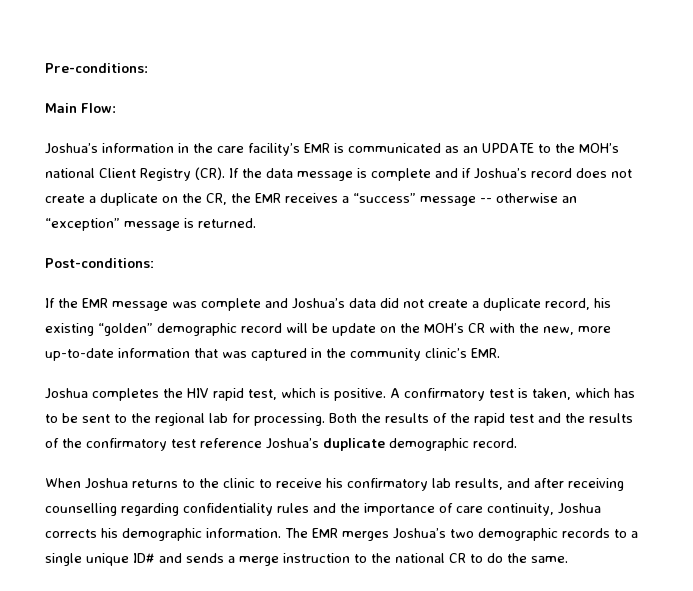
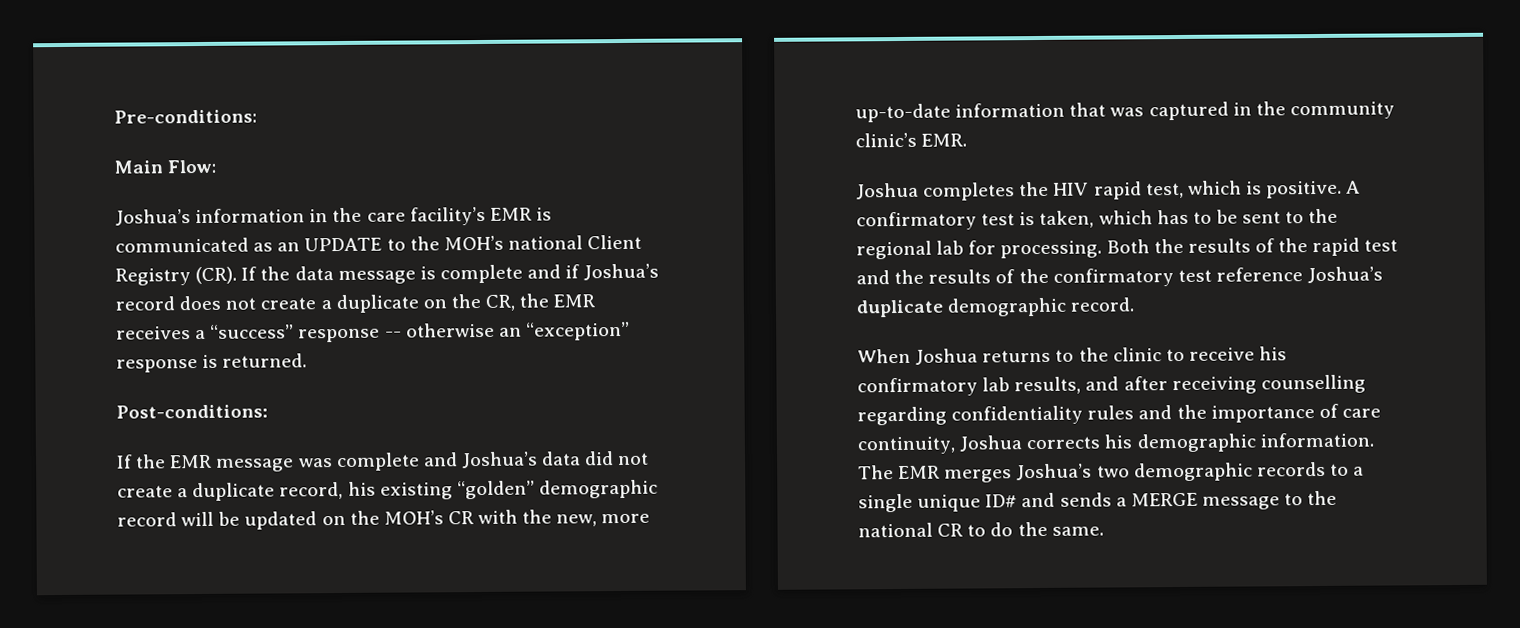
- Joshua’s information in the care facility’s EMR is communicated as an UPDATE to the MOH’s national Client Registry (CR). If the data message is complete and if Joshua’s record does not create a duplicate on the CR, the EMR receives a “success” message -- otherwise an “exception” message is returned.
+ Joshua’s information in the care facility’s EMR is communicated as an UPDATE to the MOH’s national Client Registry (CR). If the data message is complete and if Joshua’s record does not create a duplicate on the CR, the EMR receives a “success” response -- otherwise an “exception” response is returned.
- If the EMR message was complete and Joshua’s data did not create a duplicate record, his existing “golden” demographic record will be update on the MOH’s CR with the new, more up-to-date information that was captured in the community clinic’s EMR.
+ If the EMR message was complete and Joshua’s data did not create a duplicate record, his existing “golden” demographic record will be updated on the MOH’s CR with the new, more up-to-date information that was captured in the community clinic’s EMR.
- The EMR merges Joshua’s two demographic records to a single unique ID# and sends a merge instruction to the national CR to do the same.
+ The EMR merges Joshua’s two demographic records to a single unique ID# and sends a MERGE message to the national CR to do the same.

